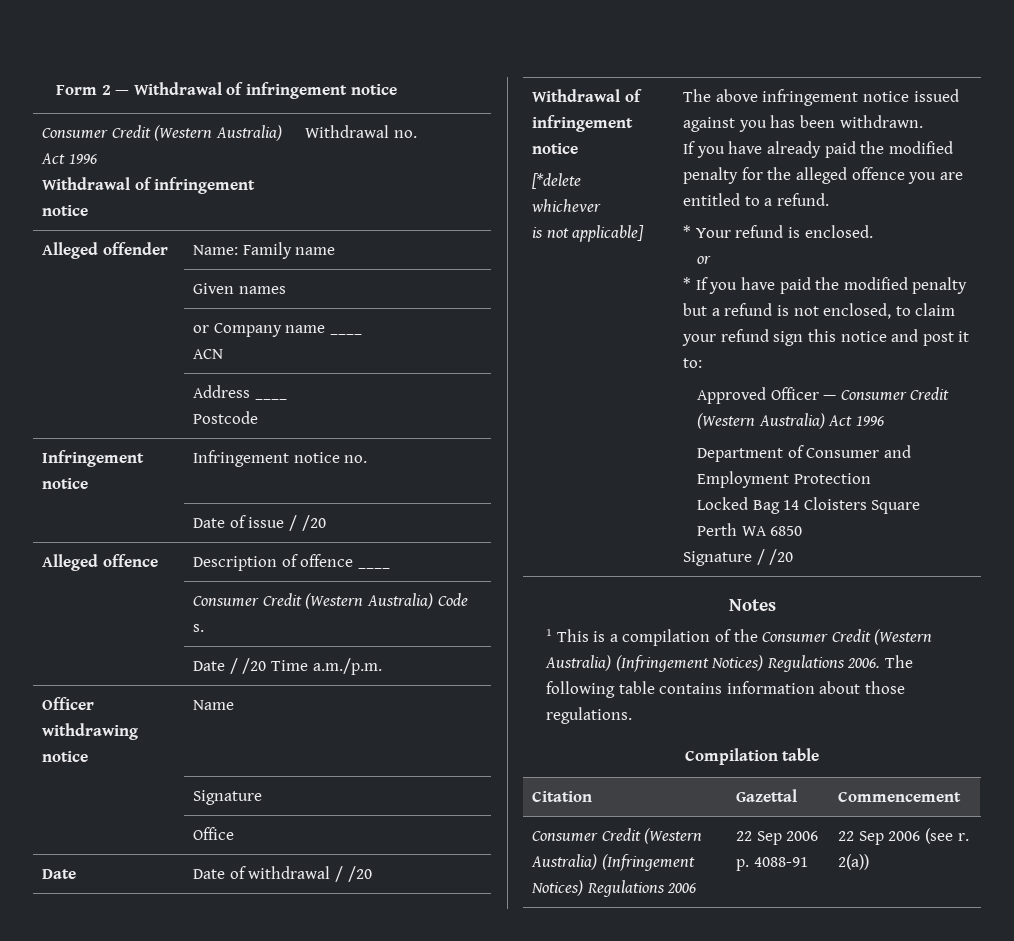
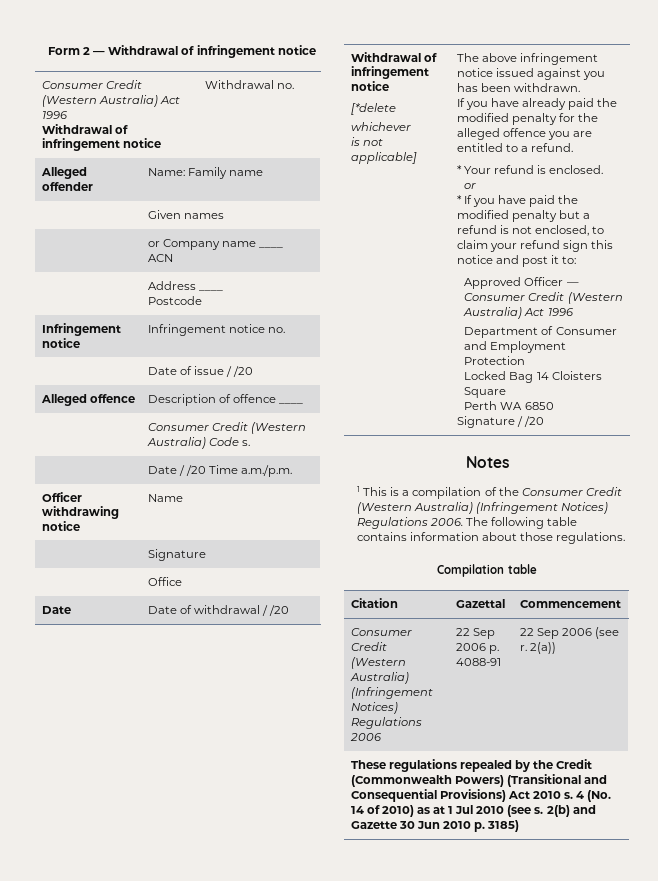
+ These regulations repealed by the Credit (Commonwealth Powers) (Transitional and Consequential Provisions) Act 2010 s. 4 (No. 14 of 2010) as at 1 Jul 2010 (see s. 2(b) and Gazette 30 Jun 2010 p. 3185)

